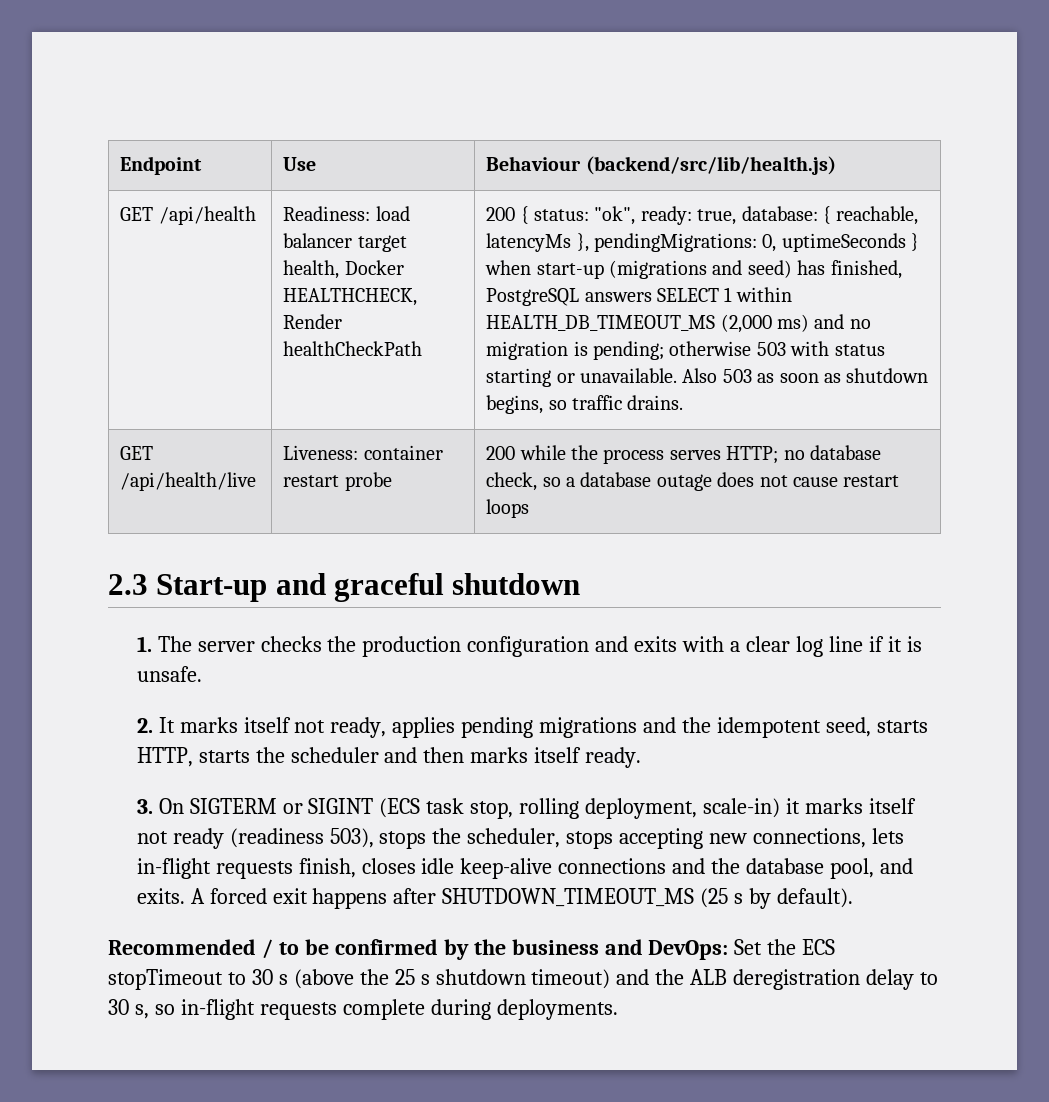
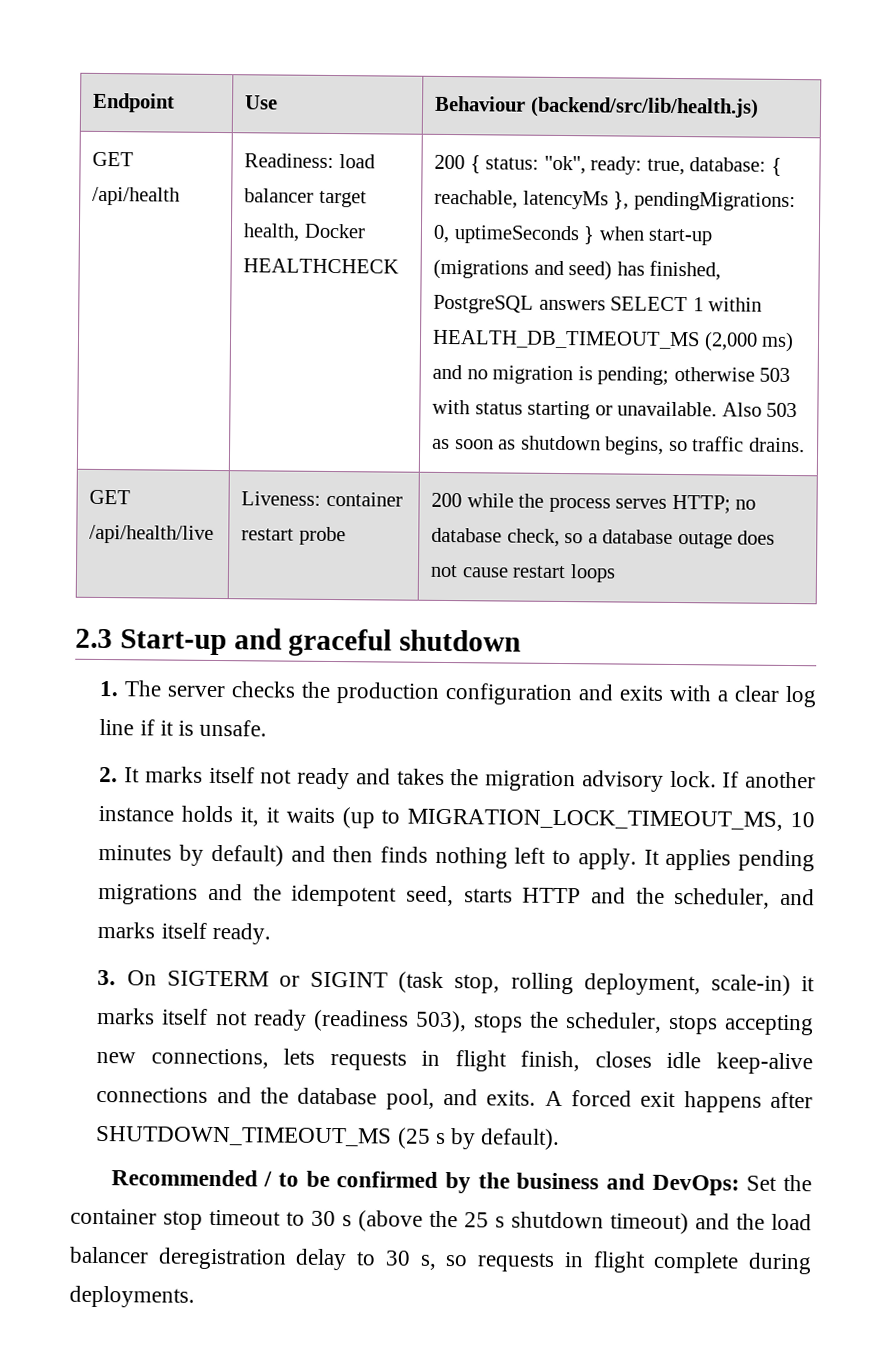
- Readiness: load balancer target health, Docker HEALTHCHECK, Render healthCheckPath
+ Readiness: load balancer target health, Docker HEALTHCHECK
- 2. It marks itself not ready, applies pending migrations and the idempotent seed, starts HTTP, starts the scheduler and then marks itself ready.
+ 2. It marks itself not ready and takes the migration advisory lock. If another instance holds it, it waits (up to MIGRATION_LOCK_TIMEOUT_MS, 10 minutes by default) and then finds nothing left to apply. It applies pending migrations and the idempotent seed, starts HTTP and the scheduler, and marks itself ready.
- 3. On SIGTERM or SIGINT (ECS task stop, rolling deployment, scale-in) it marks itself not ready (readiness 503), stops the scheduler, stops accepting new connections, lets in-flight requests finish, closes idle keep-alive connections and the database pool, and exits.
+ 3. On SIGTERM or SIGINT (task stop, rolling deployment, scale-in) it marks itself not ready (readiness 503), stops the scheduler, stops accepting new connections, lets requests in flight finish, closes idle keep-alive connections and the database pool, and exits.
- Recommended / to be confirmed by the business and DevOps: Set the ECS stopTimeout to 30 s (above the 25 s shutdown timeout) and the ALB deregistration delay to 30 s, so in-flight requests complete during deployments.
+ Recommended / to be confirmed by the business and DevOps: Set the container stop timeout to 30 s (above the 25 s shutdown timeout) and the load balancer deregistration delay to 30 s, so requests in flight complete during deployments.

